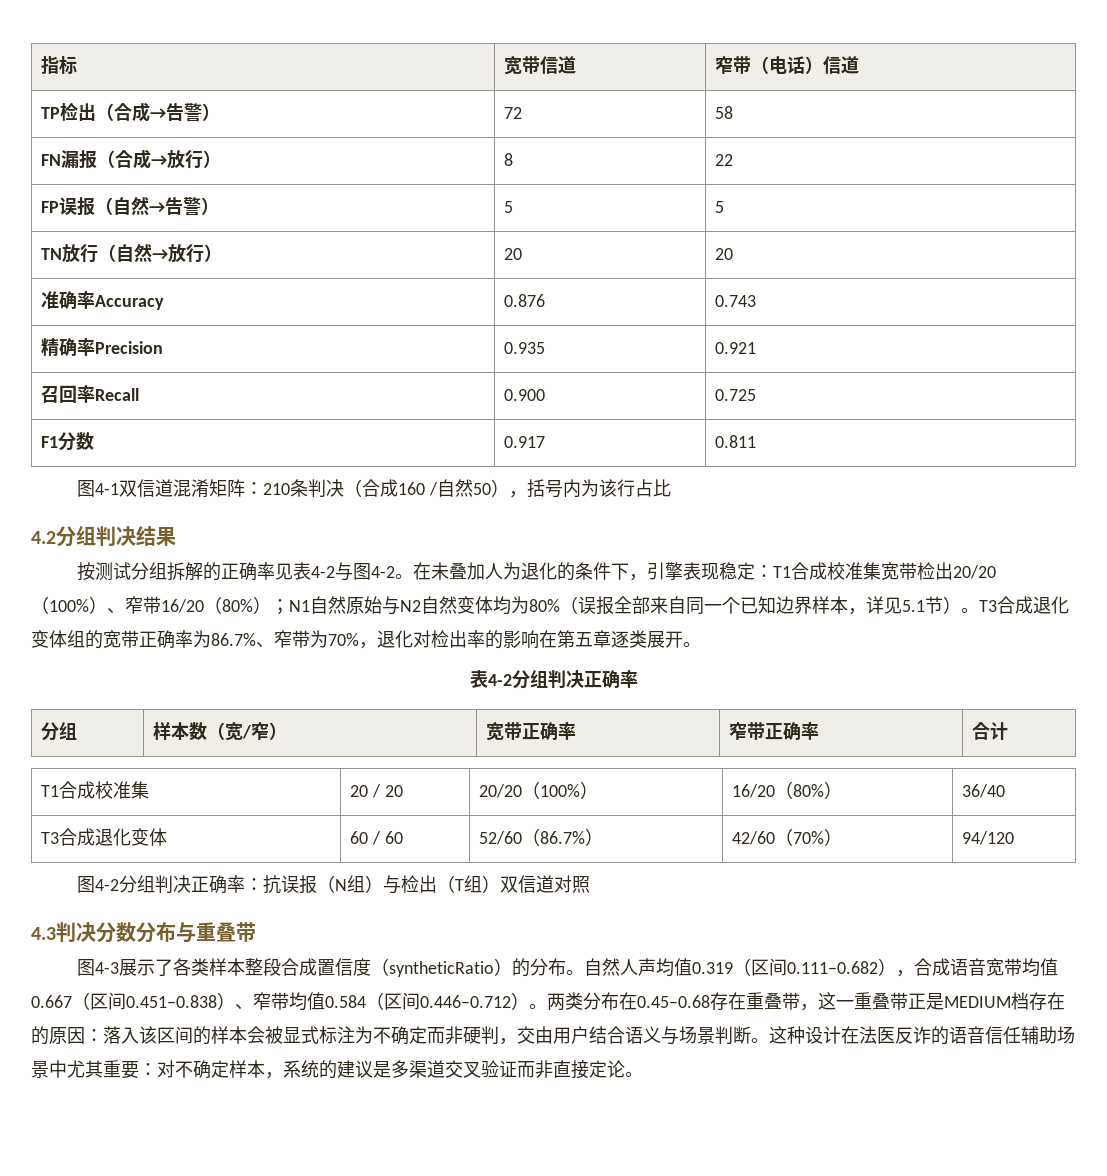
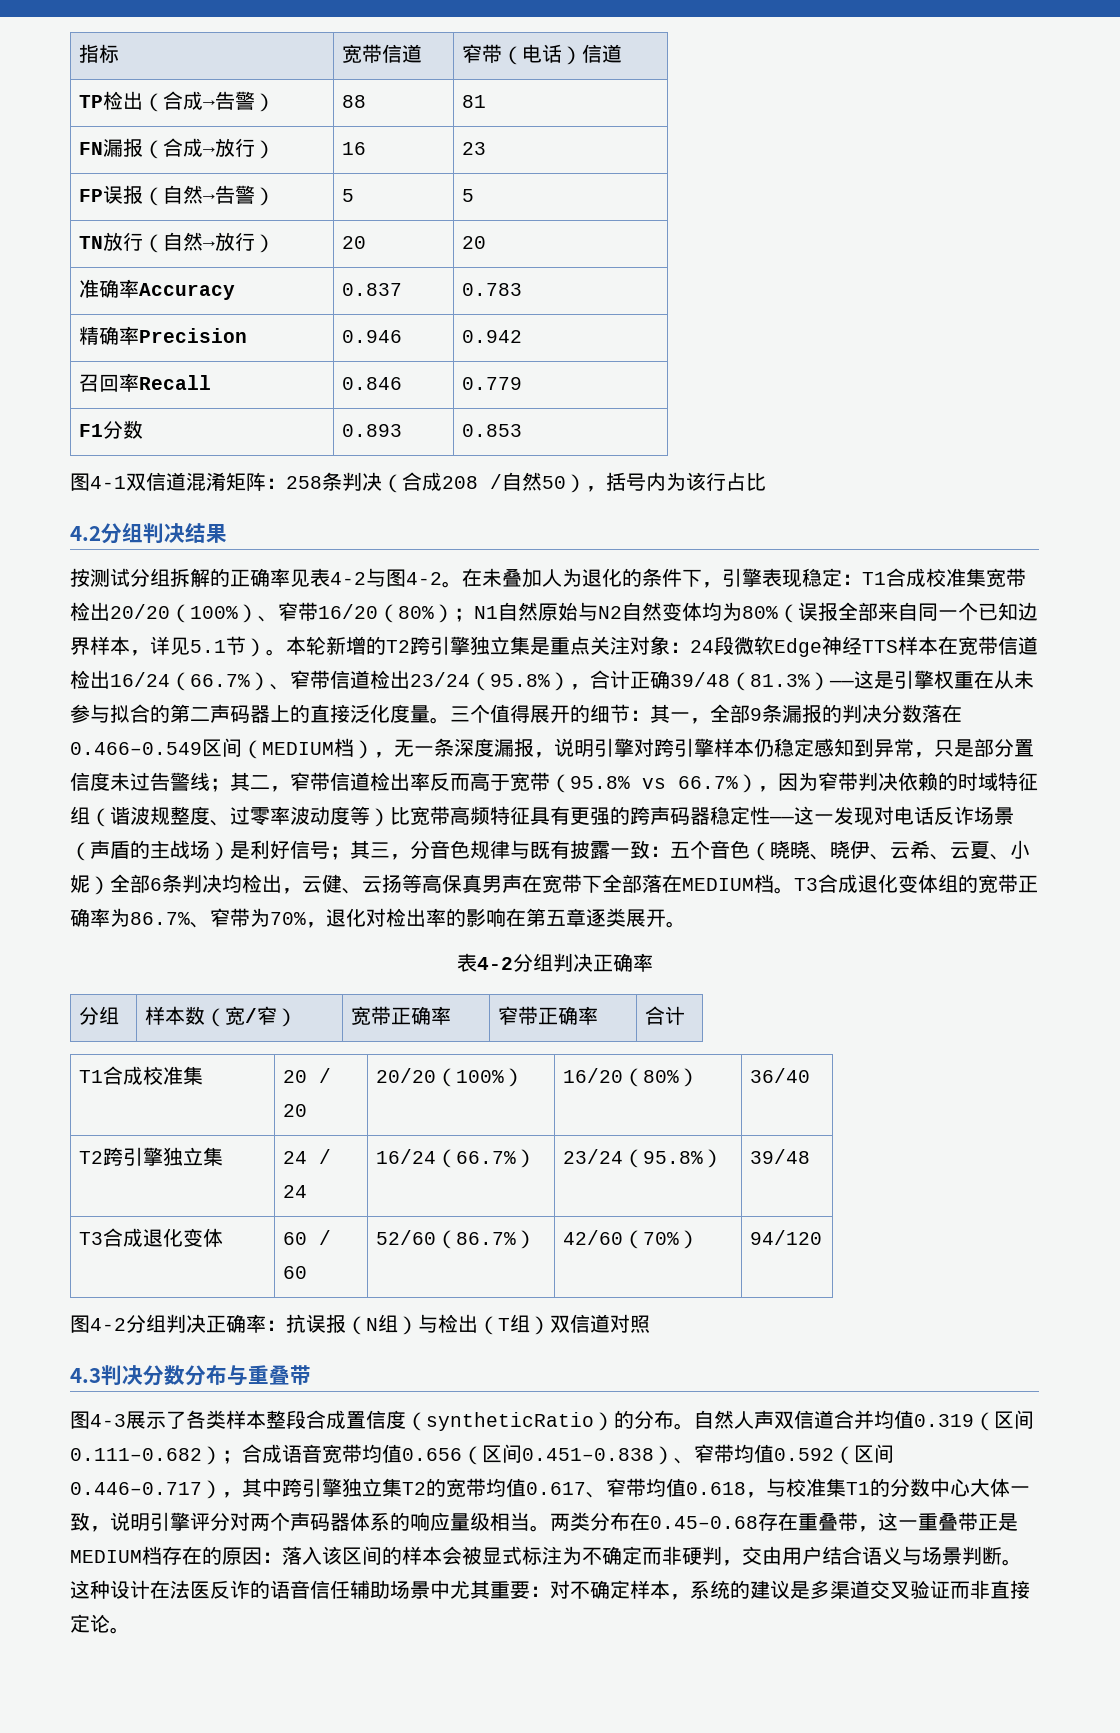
- TP检出（合成→告警） | 72 | 58
+ TP检出（合成→告警） | 88 | 81
- FN漏报（合成→放行） | 8 | 22
+ FN漏报（合成→放行） | 16 | 23
- 准确率Accuracy | 0.876 | 0.743
+ 准确率Accuracy | 0.837 | 0.783
- 精确率Precision | 0.935 | 0.921
+ 精确率Precision | 0.946 | 0.942
- 召回率Recall | 0.900 | 0.725
+ 召回率Recall | 0.846 | 0.779
- F1分数 | 0.917 | 0.811
+ F1分数 | 0.893 | 0.853
- 图4-1双信道混淆矩阵：210条判决（合成160 /自然50），括号内为该行占比
+ 图4-1双信道混淆矩阵：258条判决（合成208 /自然50），括号内为该行占比
+ 本轮新增的T2跨引擎独立集是重点关注对象：24段微软Edge神经TTS样本在宽带信道检出16/24（66.7%）、窄带信道检出23/24（95.8%），合计正确39/48（81.3%）——这是引擎权重在从未参与拟合的第二声码器上的直接泛化度量。三个值得展开的细节：其一，全部9条漏报的判决分数落在0.466–0.549区间（MEDIUM档），无一条深度漏报，说明引擎对跨引擎样本仍稳定感知到异常，只是部分置信度未过告警线；其二，窄带信道检出率反而高于宽带（95.8% vs 66.7%），因为窄带判决依赖的时域特征组（谐波规整度、过零率波动度等）比宽带高频特征具有更强的跨声码器稳定性——这一发现对电话反诈场景（声盾的主战场）是利好信号；其三，分音色规律与既有披露一致：五个音色（晓晓、晓伊、云希、云夏、小妮）全部6条判决均检出，云健、云扬等高保真男声在宽带下全部落在MEDIUM档。
+ T2跨引擎独立集 | 24 / 24 | 16/24（66.7%） | 23/24（95.8%） | 39/48
- 自然人声均值0.319（区间0.111–0.682），合成语音宽带均值0.667（区间0.451–0.838）、窄带均值0.584（区间0.446–0.712）。
+ 自然人声双信道合并均值0.319（区间0.111–0.682）；合成语音宽带均值0.656（区间0.451–0.838）、窄带均值0.592（区间0.446–0.717），其中跨引擎独立集T2的宽带均值0.617、窄带均值0.618，与校准集T1的分数中心大体一致，说明引擎评分对两个声码器体系的响应量级相当。

